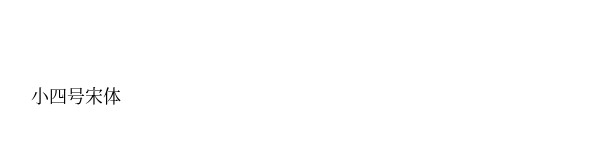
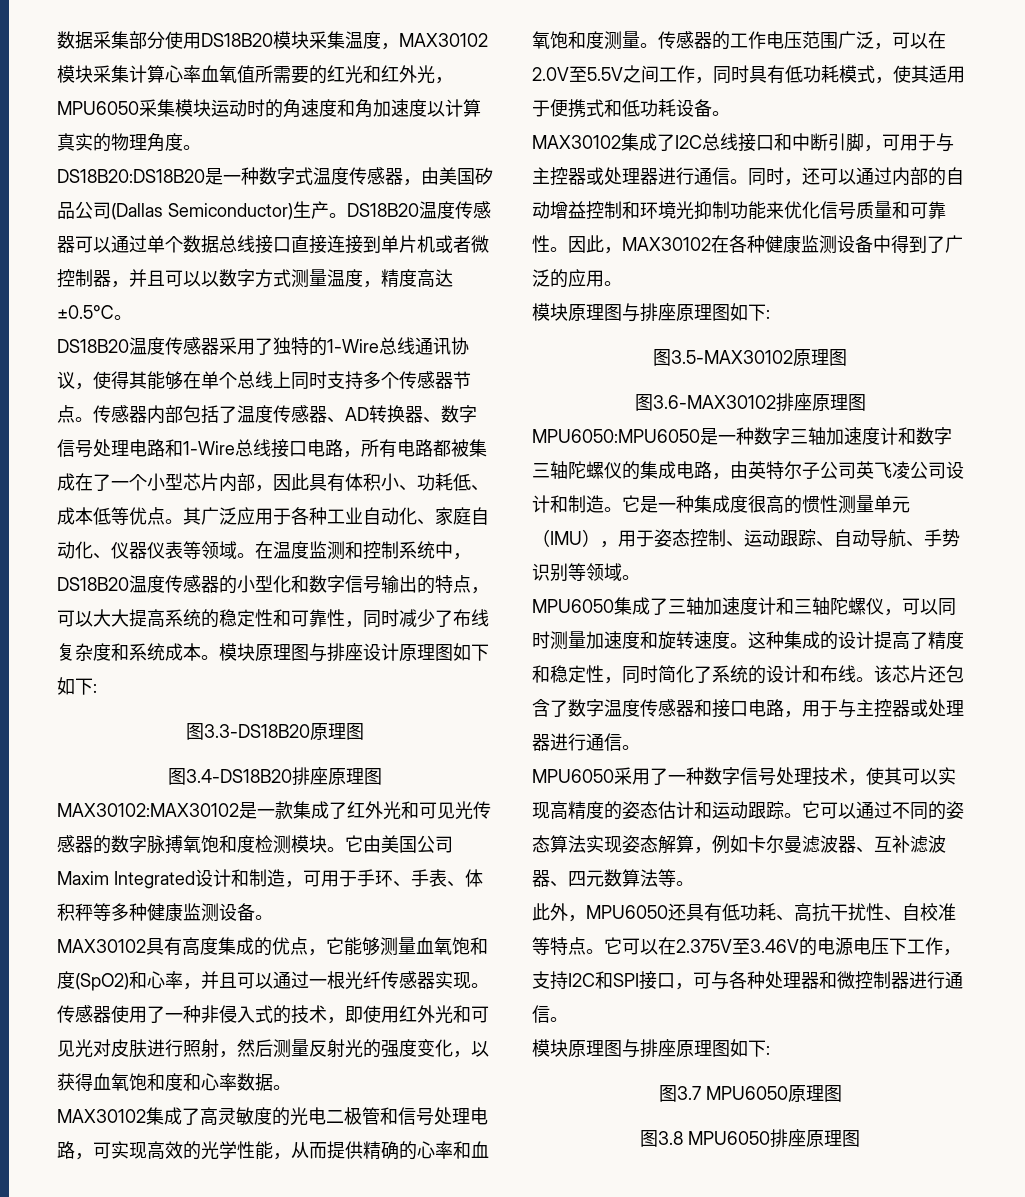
- 小四号宋体
+ 数据采集部分使用DS18B20模块采集温度，MAX30102模块采集计算心率血氧值所需要的红光和红外光，MPU6050采集模块运动时的角速度和角加速度以计算真实的物理角度。
+ DS18B20:DS18B20是一种数字式温度传感器，由美国矽品公司(Dallas Semiconductor)生产。DS18B20温度传感器可以通过单个数据总线接口直接连接到单片机或者微控制器，并且可以以数字方式测量温度，精度高达±0.5℃。
+ DS18B20温度传感器采用了独特的1-Wire总线通讯协议，使得其能够在单个总线上同时支持多个传感器节点。传感器内部包括了温度传感器、AD转换器、数字信号处理电路和1-Wire总线接口电路，所有电路都被集成在了一个小型芯片内部，因此具有体积小、功耗低、成本低等优点。其广泛应用于各种工业自动化、家庭自动化、仪器仪表等领域。在温度监测和控制系统中，DS18B20温度传感器的小型化和数字信号输出的特点，可以大大提高系统的稳定性和可靠性，同时减少了布线复杂度和系统成本。模块原理图与排座设计原理图如下如下:
+ 图3.3-DS18B20原理图
+ 图3.4-DS18B20排座原理图
+ MAX30102:MAX30102是一款集成了红外光和可见光传感器的数字脉搏氧饱和度检测模块。它由美国公司Maxim Integrated设计和制造，可用于手环、手表、体积秤等多种健康监测设备。
+ MAX30102具有高度集成的优点，它能够测量血氧饱和度(SpO2)和心率，并且可以通过一根光纤传感器实现。传感器使用了一种非侵入式的技术，即使用红外光和可见光对皮肤进行照射，然后测量反射光的强度变化，以获得血氧饱和度和心率数据。
+ MAX30102集成了高灵敏度的光电二极管和信号处理电路，可实现高效的光学性能，从而提供精确的心率和血氧饱和度测量。传感器的工作电压范围广泛，可以在2.0V至5.5V之间工作，同时具有低功耗模式，使其适用于便携式和低功耗设备。
+ MAX30102集成了I2C总线接口和中断引脚，可用于与主控器或处理器进行通信。同时，还可以通过内部的自动增益控制和环境光抑制功能来优化信号质量和可靠性。因此，MAX30102在各种健康监测设备中得到了广泛的应用。
+ 模块原理图与排座原理图如下:
+ 图3.5-MAX30102原理图
+ 图3.6-MAX30102排座原理图
+ MPU6050:MPU6050是一种数字三轴加速度计和数字三轴陀螺仪的集成电路，由英特尔子公司英飞凌公司设计和制造。它是一种集成度很高的惯性测量单元（IMU），用于姿态控制、运动跟踪、自动导航、手势识别等领域。
+ MPU6050集成了三轴加速度计和三轴陀螺仪，可以同时测量加速度和旋转速度。这种集成的设计提高了精度和稳定性，同时简化了系统的设计和布线。该芯片还包含了数字温度传感器和接口电路，用于与主控器或处理器进行通信。
+ MPU6050采用了一种数字信号处理技术，使其可以实现高精度的姿态估计和运动跟踪。它可以通过不同的姿态算法实现姿态解算，例如卡尔曼滤波器、互补滤波器、四元数算法等。
+ 此外，MPU6050还具有低功耗、高抗干扰性、自校准等特点。它可以在2.375V至3.46V的电源电压下工作，支持I2C和SPI接口，可与各种处理器和微控制器进行通信。
+ 模块原理图与排座原理图如下:
+ 图3.7 MPU6050原理图
+ 图3.8 MPU6050排座原理图

